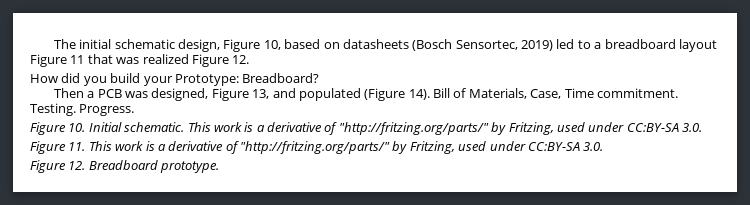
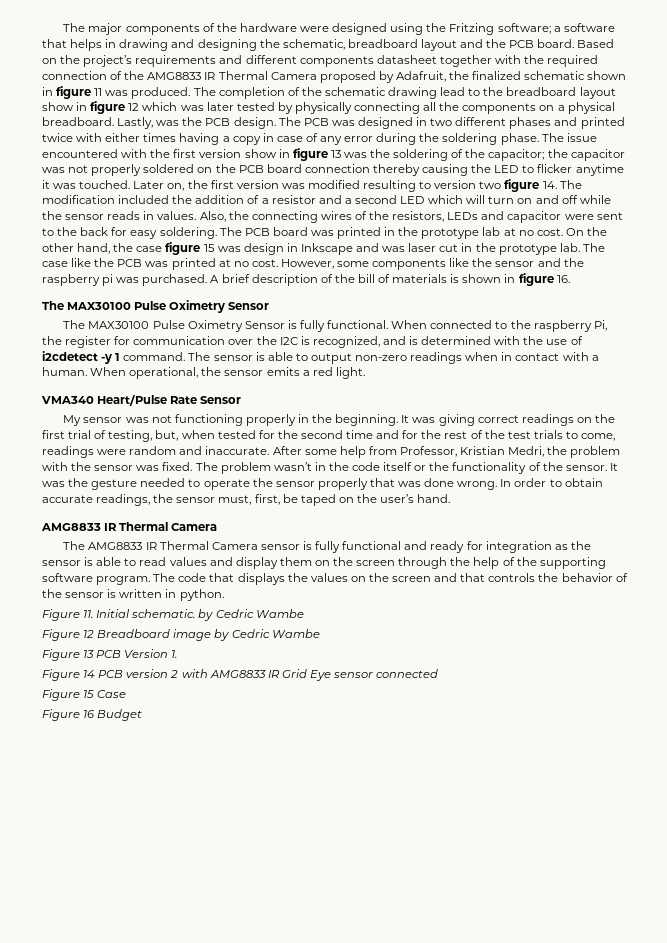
- The initial schematic design, Figure 10, based on datasheets (Bosch Sensortec, 2019) led to a breadboard layout Figure 11 that was realized Figure 12.
- How did you build your Prototype: Breadboard?
- Then a PCB was designed, Figure 13, and populated (Figure 14). Bill of Materials, Case, Time commitment. Testing. Progress.
- Figure 10. Initial schematic. This work is a derivative of "http://fritzing.org/parts/" by Fritzing, used under CC:BY-SA 3.0.
- Figure 11. This work is a derivative of "http://fritzing.org/parts/" by Fritzing, used under CC:BY-SA 3.0.
- Figure 12. Breadboard prototype.
+ The major components of the hardware were designed using the Fritzing software; a software that helps in drawing and designing the schematic, breadboard layout and the PCB board. Based on the project’s requirements and different components datasheet together with the required connection of the AMG8833 IR Thermal Camera proposed by Adafruit, the finalized schematic shown in figure 11 was produced. The completion of the schematic drawing lead to the breadboard layout show in figure 12 which was later tested by physically connecting all the components on a physical breadboard. Lastly, was the PCB design. The PCB was designed in two different phases and printed twice with either times having a copy in case of any error during the soldering phase. The issue encountered with the first version show in figure 13 was the soldering of the capacitor; the capacitor was not properly soldered on the PCB board connection thereby causing the LED to flicker anytime it was touched. Later on, the first version was modified resulting to version two figure 14. The modification included the addition of a resistor and a second LED which will turn on and off while the sensor reads in values. Also, the connecting wires of the resistors, LEDs and capacitor were sent to the back for easy soldering. The PCB board was printed in the prototype lab at no cost. On the other hand, the case figure 15 was design in Inkscape and was laser cut in the prototype lab. The case like the PCB was printed at no cost. However, some components like the sensor and the raspberry pi was purchased. A brief description of the bill of materials is shown in figure 16.
+ The MAX30100 Pulse Oximetry Sensor
+ The MAX30100 Pulse Oximetry Sensor is fully functional. When connected to the raspberry Pi, the register for communication over the I2C is recognized, and is determined with the use of i2cdetect -y 1 command. The sensor is able to output non-zero readings when in contact with a human. When operational, the sensor emits a red light.
+ VMA340 Heart/Pulse Rate Sensor
+ My sensor was not functioning properly in the beginning. It was giving correct readings on the first trial of testing, but, when tested for the second time and for the rest of the test trials to come, readings were random and inaccurate. After some help from Professor, Kristian Medri, the problem with the sensor was fixed. The problem wasn’t in the code itself or the functionality of the sensor. It was the gesture needed to operate the sensor properly that was done wrong. In order to obtain accurate readings, the sensor must, first, be taped on the user’s hand.
+ AMG8833 IR Thermal Camera
+ The AMG8833 IR Thermal Camera sensor is fully functional and ready for integration as the sensor is able to read values and display them on the screen through the help of the supporting software program. The code that displays the values on the screen and that controls the behavior of the sensor is written in python.
+ Figure 11. Initial schematic. by Cedric Wambe
+ Figure 12 Breadboard image by Cedric Wambe
+ Figure 13 PCB Version 1.
+ Figure 14 PCB version 2 with AMG8833 IR Grid Eye sensor connected
+ Figure 15 Case
+ Figure 16 Budget

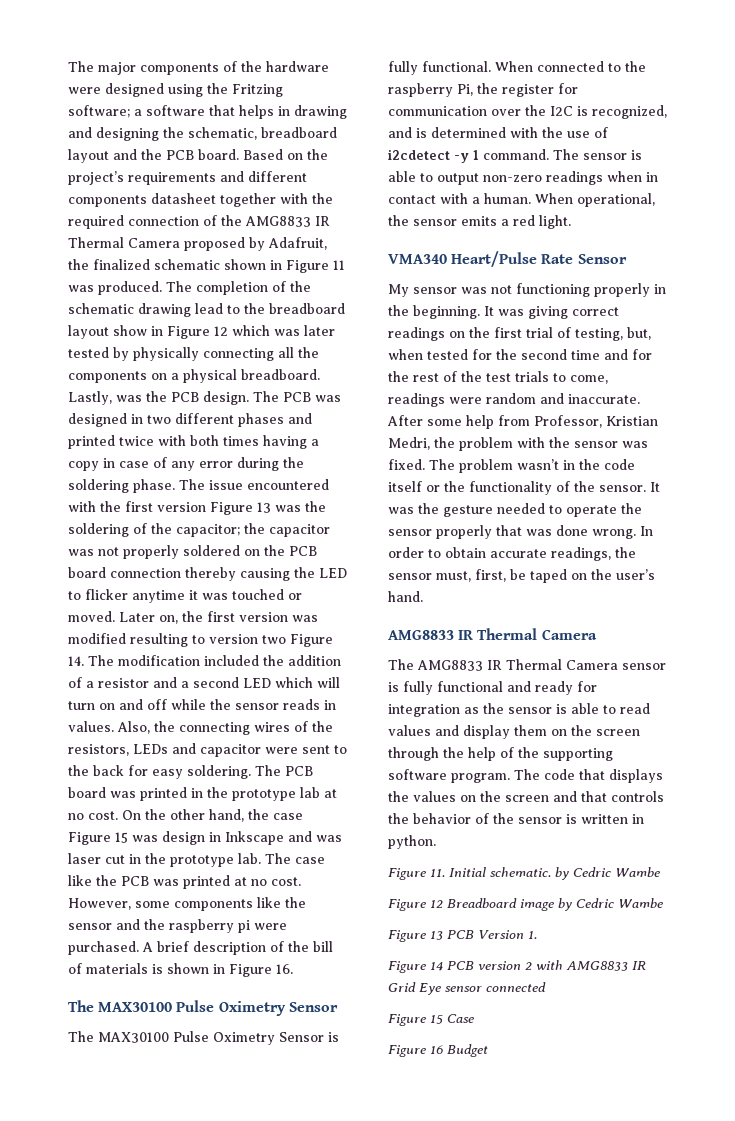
- Based on the project’s requirements and different components datasheet together with the required connection of the AMG8833 IR Thermal Camera proposed by Adafruit, the finalized schematic shown in figure 11 was produced.
+ Based on the project’s requirements and different components datasheet together with the required connection of the AMG8833 IR Thermal Camera proposed by Adafruit, the finalized schematic shown in Figure 11 was produced.
- The completion of the schematic drawing lead to the breadboard layout show in figure 12 which was later tested by physically connecting all the components on a physical breadboard.
+ The completion of the schematic drawing lead to the breadboard layout show in Figure 12 which was later tested by physically connecting all the components on a physical breadboard.
- The PCB was designed in two different phases and printed twice with either times having a copy in case of any error during the soldering phase.
+ The PCB was designed in two different phases and printed twice with both times having a copy in case of any error during the soldering phase.
- The issue encountered with the first version show in figure 13 was the soldering of the capacitor; the capacitor was not properly soldered on the PCB board connection thereby causing the LED to flicker anytime it was touched.
+ The issue encountered with the first version Figure 13 was the soldering of the capacitor; the capacitor was not properly soldered on the PCB board connection thereby causing the LED to flicker anytime it was touched or moved.
- Later on, the first version was modified resulting to version two figure 14. The modification included the addition of a resistor and a second LED which will turn on and off while the sensor reads in values.
+ Later on, the first version was modified resulting to version two Figure 14. The modification included the addition of a resistor and a second LED which will turn on and off while the sensor reads in values.
- On the other hand, the case figure 15 was design in Inkscape and was laser cut in the prototype lab.
+ On the other hand, the case Figure 15 was design in Inkscape and was laser cut in the prototype lab.
- However, some components like the sensor and the raspberry pi was purchased.
+ However, some components like the sensor and the raspberry pi were purchased.
- A brief description of the bill of materials is shown in figure 16.
+ A brief description of the bill of materials is shown in Figure 16.

